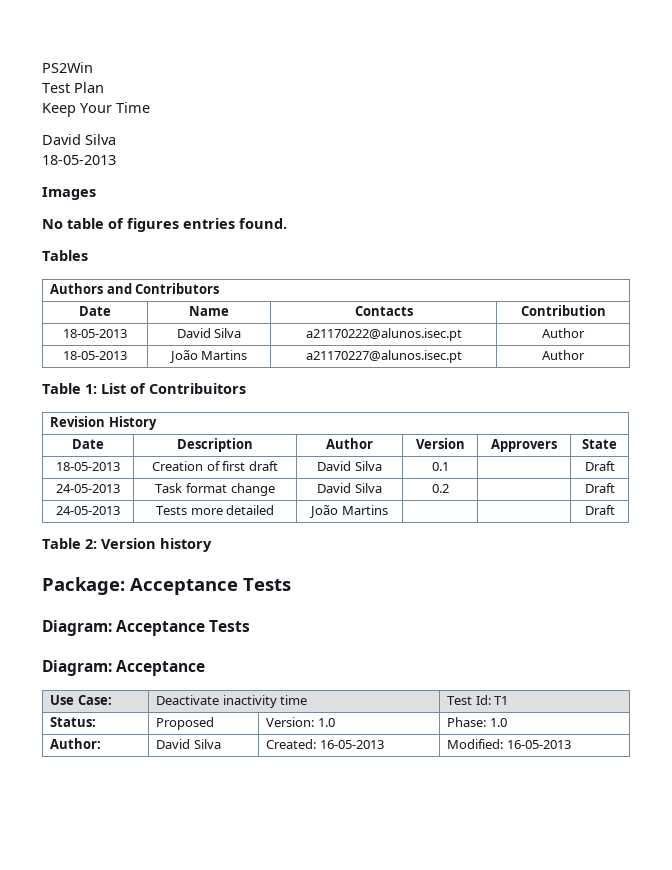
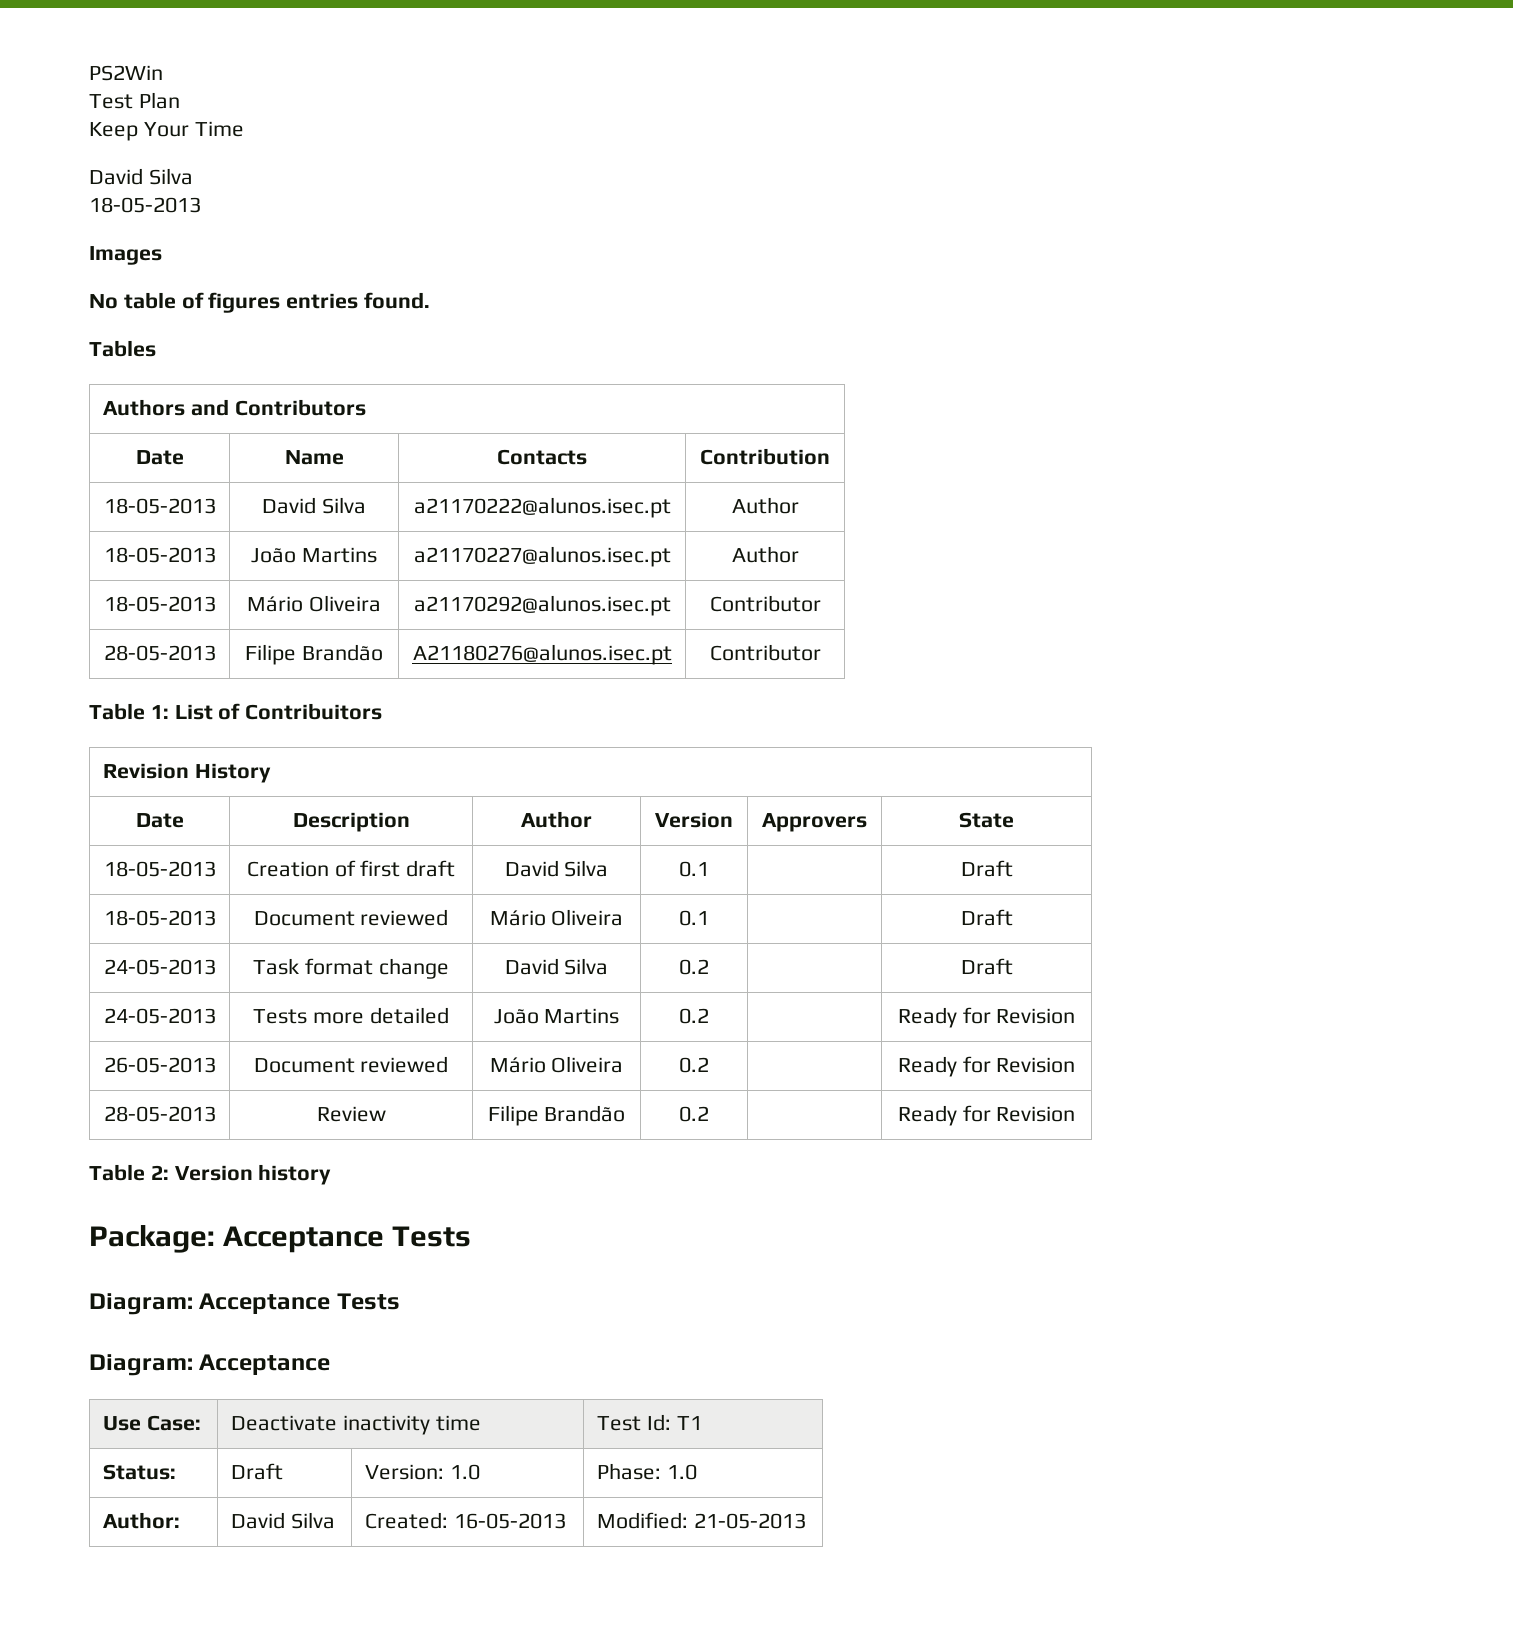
+ 18-05-2013 | Mário Oliveira | a21170292@alunos.isec.pt | Contributor
+ 28-05-2013 | Filipe Brandão | A21180276@alunos.isec.pt | Contributor
+ 18-05-2013 | Document reviewed | Mário Oliveira | 0.1 | | Draft
- 24-05-2013 | Tests more detailed | João Martins | | | Draft
+ 24-05-2013 | Tests more detailed | João Martins | 0.2 | | Ready for Revision
+ 26-05-2013 | Document reviewed | Mário Oliveira | 0.2 | | Ready for Revision
+ 28-05-2013 | Review | Filipe Brandão | 0.2 | | Ready for Revision
- Status: | Proposed | Version: 1.0 | Phase: 1.0
+ Status: | Draft | Version: 1.0 | Phase: 1.0
- Author: | David Silva | Created: 16-05-2013 | Modified: 16-05-2013
+ Author: | David Silva | Created: 16-05-2013 | Modified: 21-05-2013

